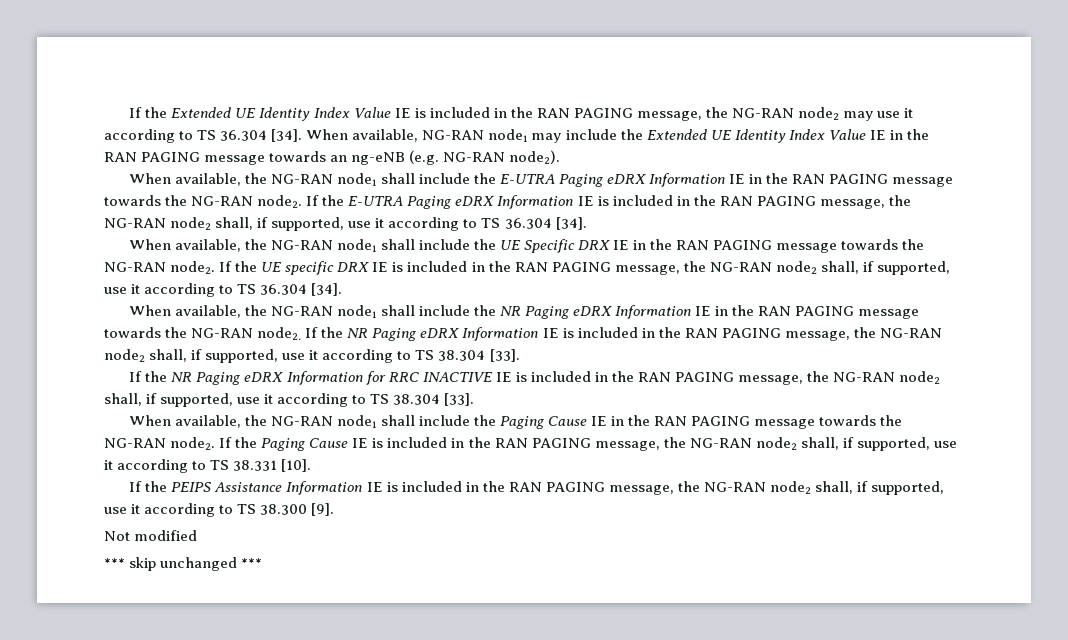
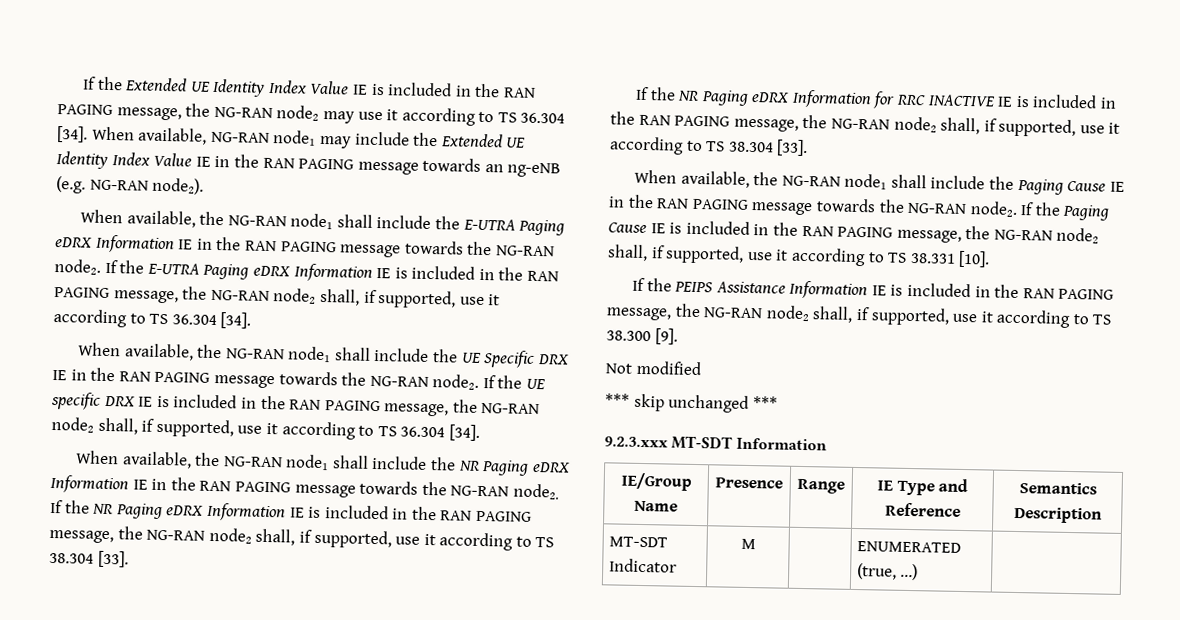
+ 9.2.3.xxx MT-SDT Information
+ IE/Group Name | Presence | Range | IE Type and Reference | Semantics Description
+ MT-SDT Indicator | M | | ENUMERATED (true, …) |

